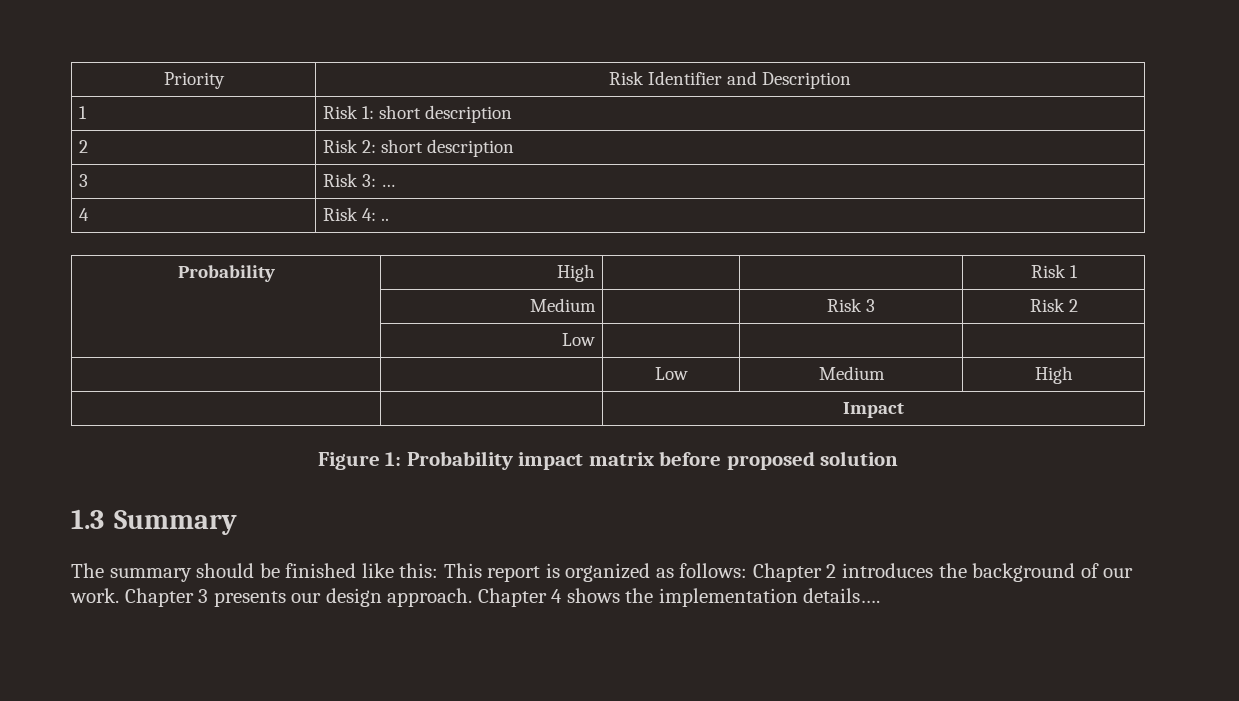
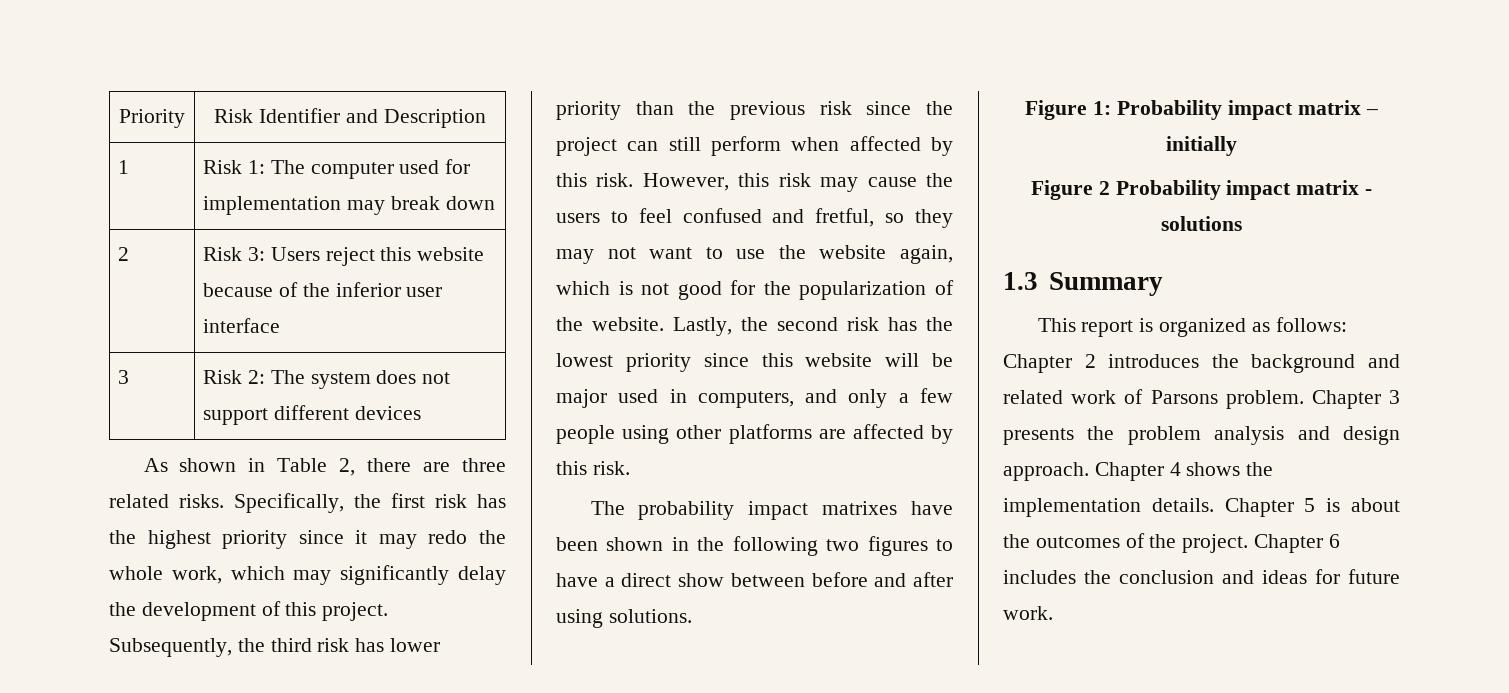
- 1 | Risk 1: short description
- 2 | Risk 2: short description
- 3 | Risk 3: …
- 4 | Risk 4: ..
- Probability | High | | | Risk 1
- | Medium | | Risk 3 | Risk 2
- | Low | | |
- | | Low | Medium | High
- | | Impact
+ 1 | Risk 1: The computer used for implementation may break down
+ 2 | Risk 3: Users reject this website because of the inferior user interface
+ 3 | Risk 2: The system does not support different devices
+ As shown in Table 2, there are three related risks. Specifically, the first risk has the highest priority since it may redo the whole work, which may significantly delay the development of this project. Subsequently, the third risk has lower priority than the previous risk since the project can still perform when affected by this risk. However, this risk may cause the users to feel confused and fretful, so they may not want to use the website again, which is not good for the popularization of the website. Lastly, the second risk has the lowest priority since this website will be major used in computers, and only a few people using other platforms are affected by this risk.
+ The probability impact matrixes have been shown in the following two figures to have a direct show between before and after using solutions.
- Figure 1: Probability impact matrix before proposed solution
+ Figure 1: Probability impact matrix – initially
+ Figure 2 Probability impact matrix - solutions
  1.3 Summary
- The summary should be finished like this: This report is organized as follows: Chapter 2 introduces the background of our work. Chapter 3 presents our design approach.
+ This report is organized as follows: Chapter 2 introduces the background and related work of Parsons problem. Chapter 3 presents the problem analysis and design approach.
- Chapter 4 shows the implementation details….
+ Chapter 4 shows the implementation details. Chapter 5 is about the outcomes of the project. Chapter 6 includes the conclusion and ideas for future work.

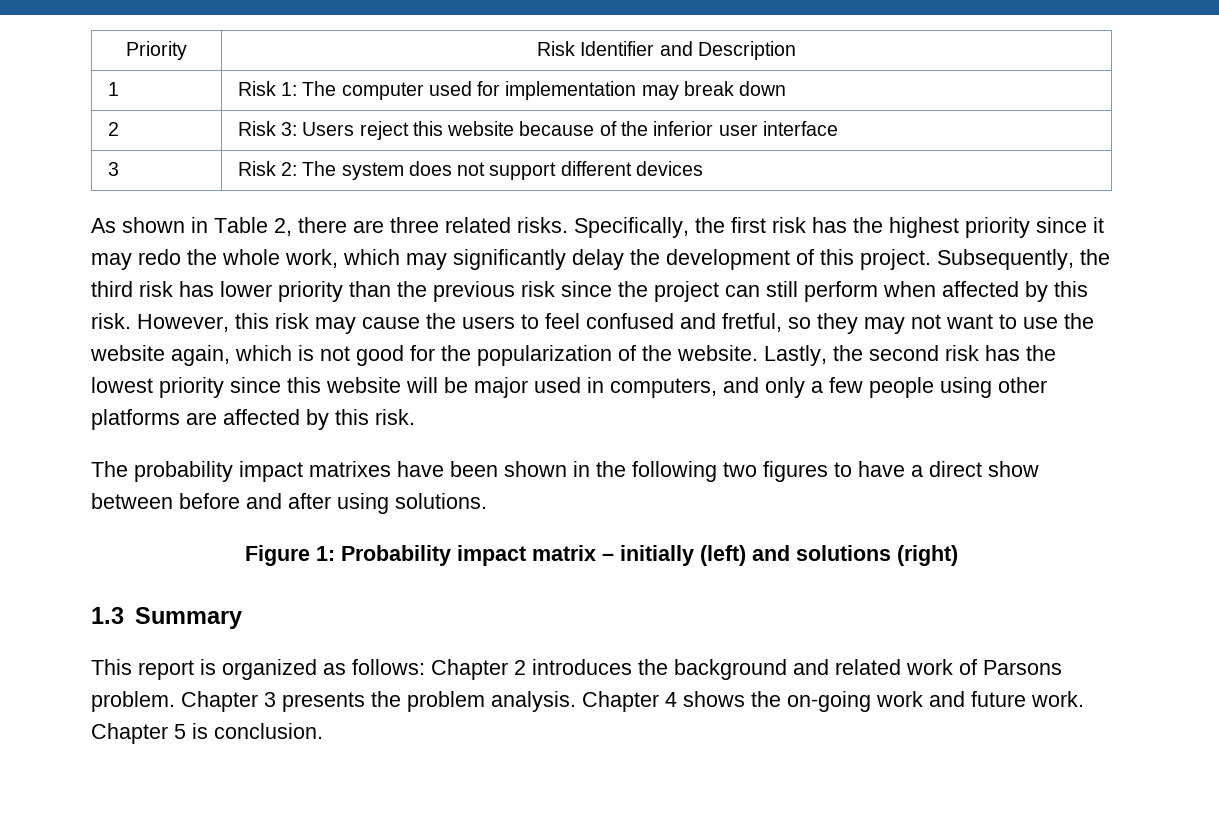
- Figure 1: Probability impact matrix – initially
- Figure 2 Probability impact matrix - solutions
+ Figure 1: Probability impact matrix – initially (left) and solutions (right)
- Chapter 3 presents the problem analysis and design approach. Chapter 4 shows the implementation details. Chapter 5 is about the outcomes of the project. Chapter 6 includes the conclusion and ideas for future work.
+ Chapter 3 presents the problem analysis. Chapter 4 shows the on-going work and future work. Chapter 5 is conclusion.

